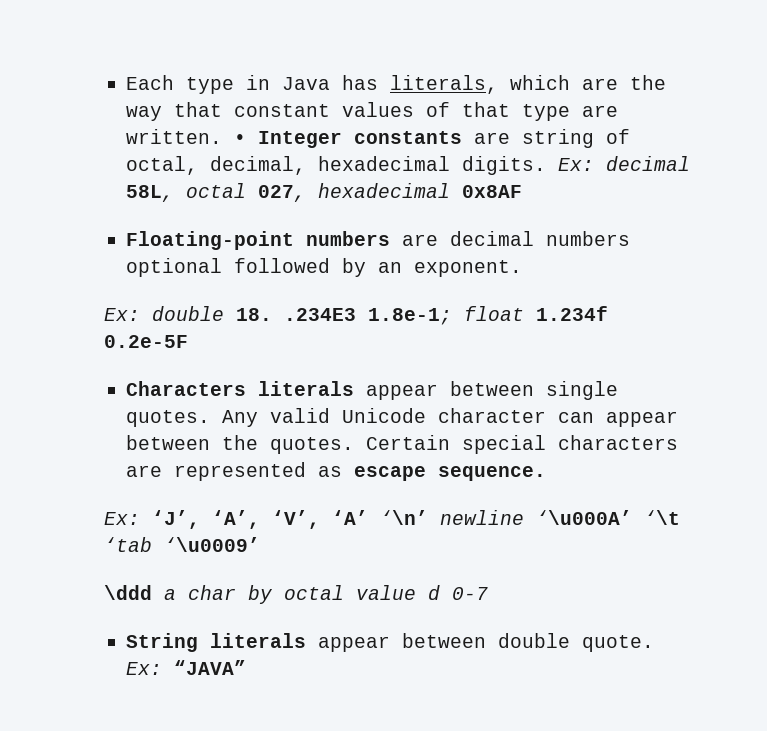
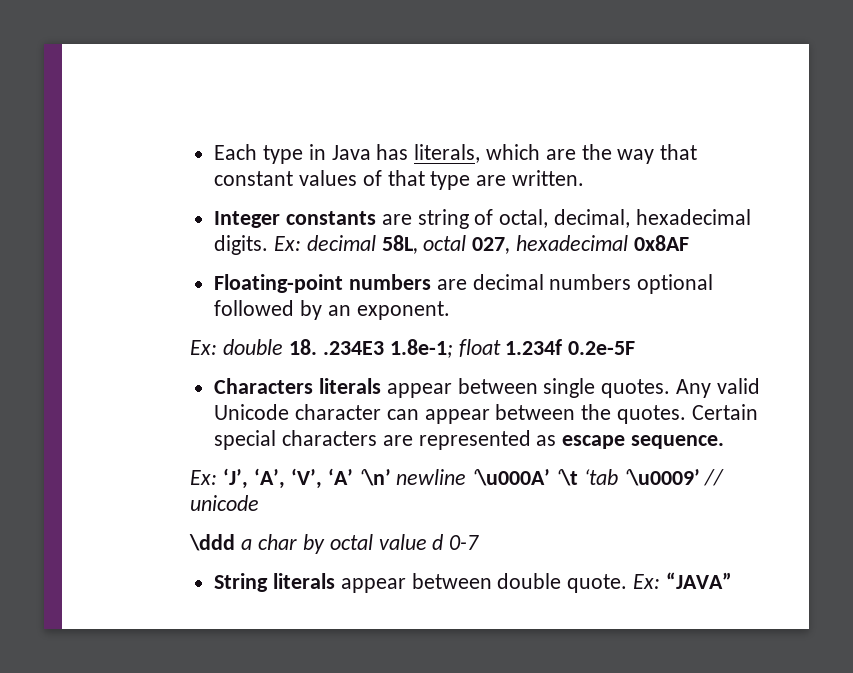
- Each type in Java has literals, which are the way that constant values of that type are written. • Integer constants are string of octal, decimal, hexadecimal digits.
+ Each type in Java has literals, which are the way that constant values of that type are written.
+ Integer constants are string of octal, decimal, hexadecimal digits.
- Ex: ‘J’, ‘A’, ‘V’, ‘A’ ‘\n’ newline ‘\u000A’ ‘\t ‘tab ‘\u0009’
+ Ex: ‘J’, ‘A’, ‘V’, ‘A’ ‘\n’ newline ‘\u000A’ ‘\t ‘tab ‘\u0009’ // unicode

